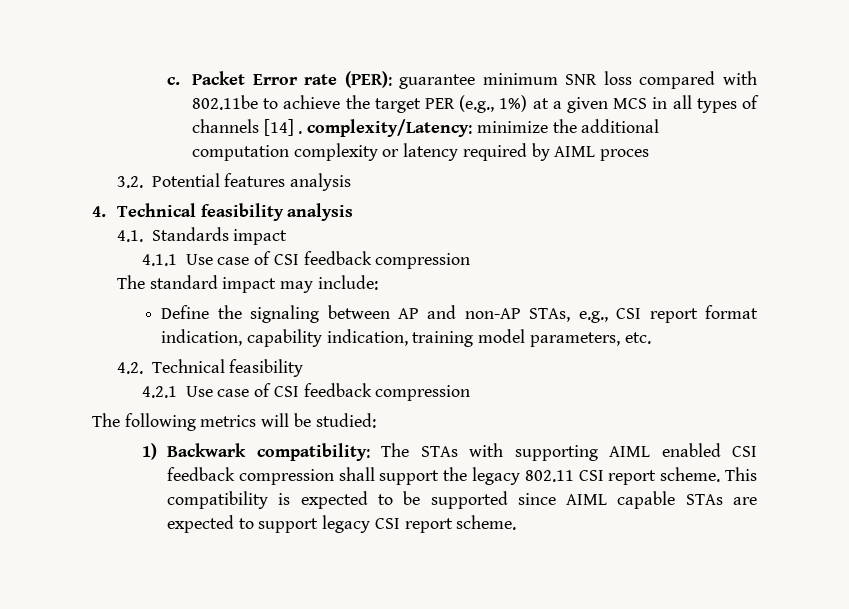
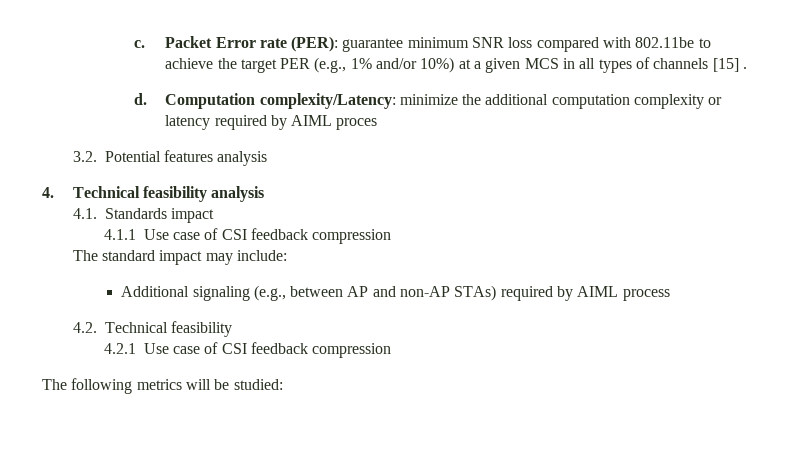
- Packet Error rate (PER): guarantee minimum SNR loss compared with 802.11be to achieve the target PER (e.g., 1%) at a given MCS in all types of channels [14] . complexity/Latency: minimize the additional computation complexity or latency required by AIML proces
+ Packet Error rate (PER): guarantee minimum SNR loss compared with 802.11be to achieve the target PER (e.g., 1% and/or 10%) at a given MCS in all types of channels [15] .
+ d. Computation complexity/Latency: minimize the additional computation complexity or latency required by AIML proces
- Define the signaling between AP and non-AP STAs, e.g., CSI report format indication, capability indication, training model parameters, etc.
+ Additional signaling (e.g., between AP and non-AP STAs) required by AIML process
- 1) Backwark compatibility: The STAs with supporting AIML enabled CSI feedback compression shall support the legacy 802.11 CSI report scheme. This compatibility is expected to be supported since AIML capable STAs are expected to support legacy CSI report scheme.

